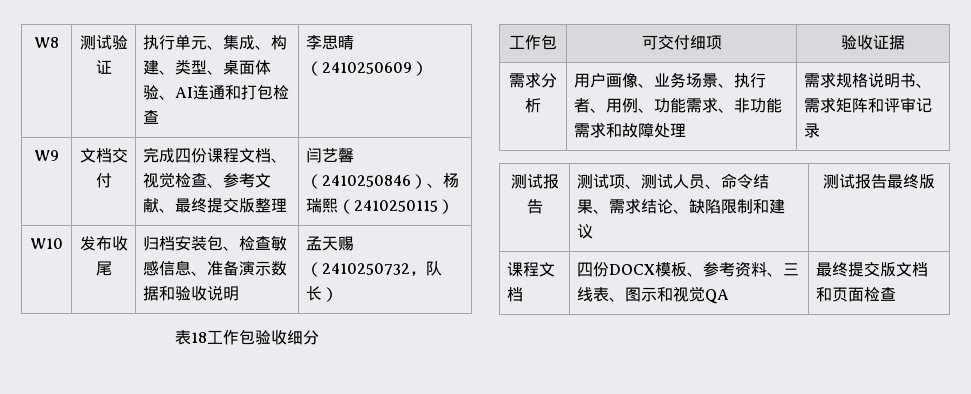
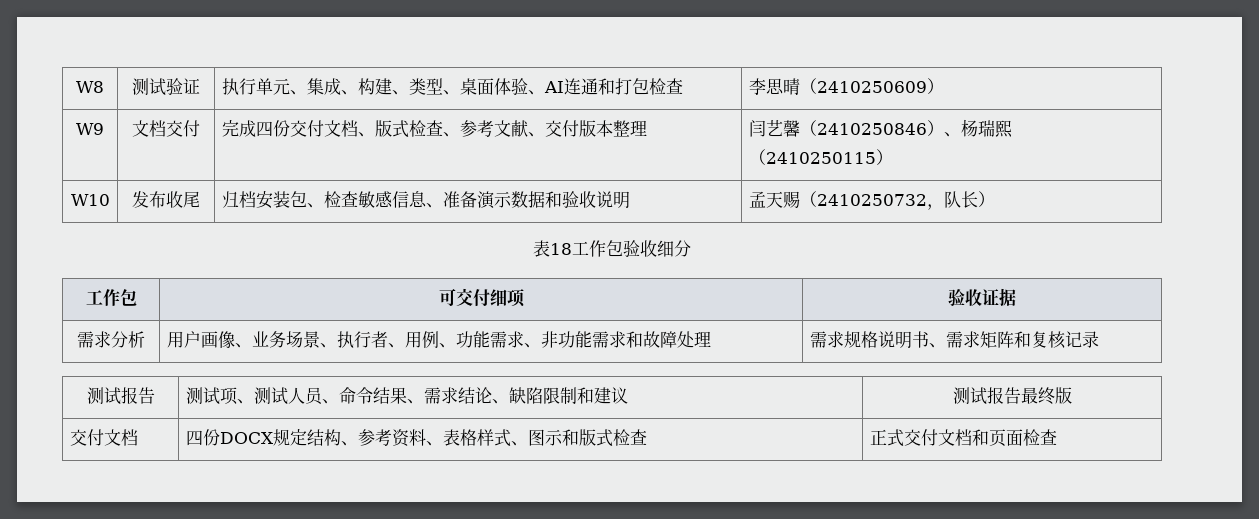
- W9 | 文档交付 | 完成四份课程文档、视觉检查、参考文献、最终提交版整理 | 闫艺馨（2410250846）、杨瑞熙（2410250115）
+ W9 | 文档交付 | 完成四份交付文档、版式检查、参考文献、交付版本整理 | 闫艺馨（2410250846）、杨瑞熙（2410250115）
- 需求分析 | 用户画像、业务场景、执行者、用例、功能需求、非功能需求和故障处理 | 需求规格说明书、需求矩阵和评审记录
+ 需求分析 | 用户画像、业务场景、执行者、用例、功能需求、非功能需求和故障处理 | 需求规格说明书、需求矩阵和复核记录
- 课程文档 | 四份DOCX模板、参考资料、三线表、图示和视觉QA | 最终提交版文档和页面检查
+ 交付文档 | 四份DOCX规定结构、参考资料、表格样式、图示和版式检查 | 正式交付文档和页面检查

